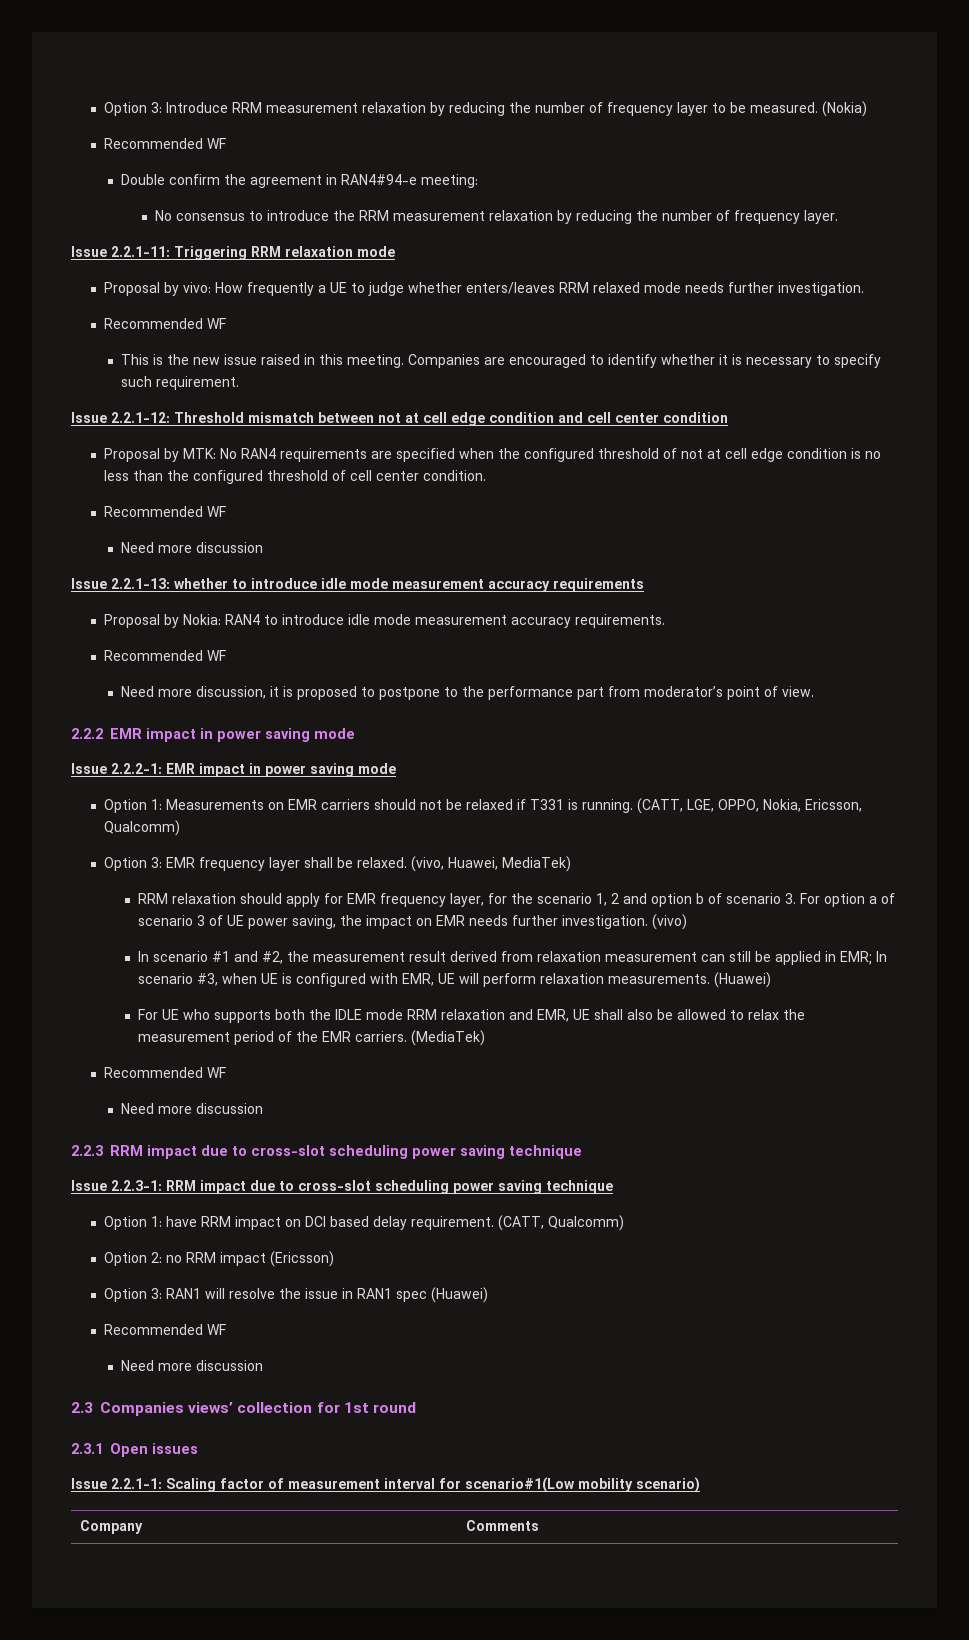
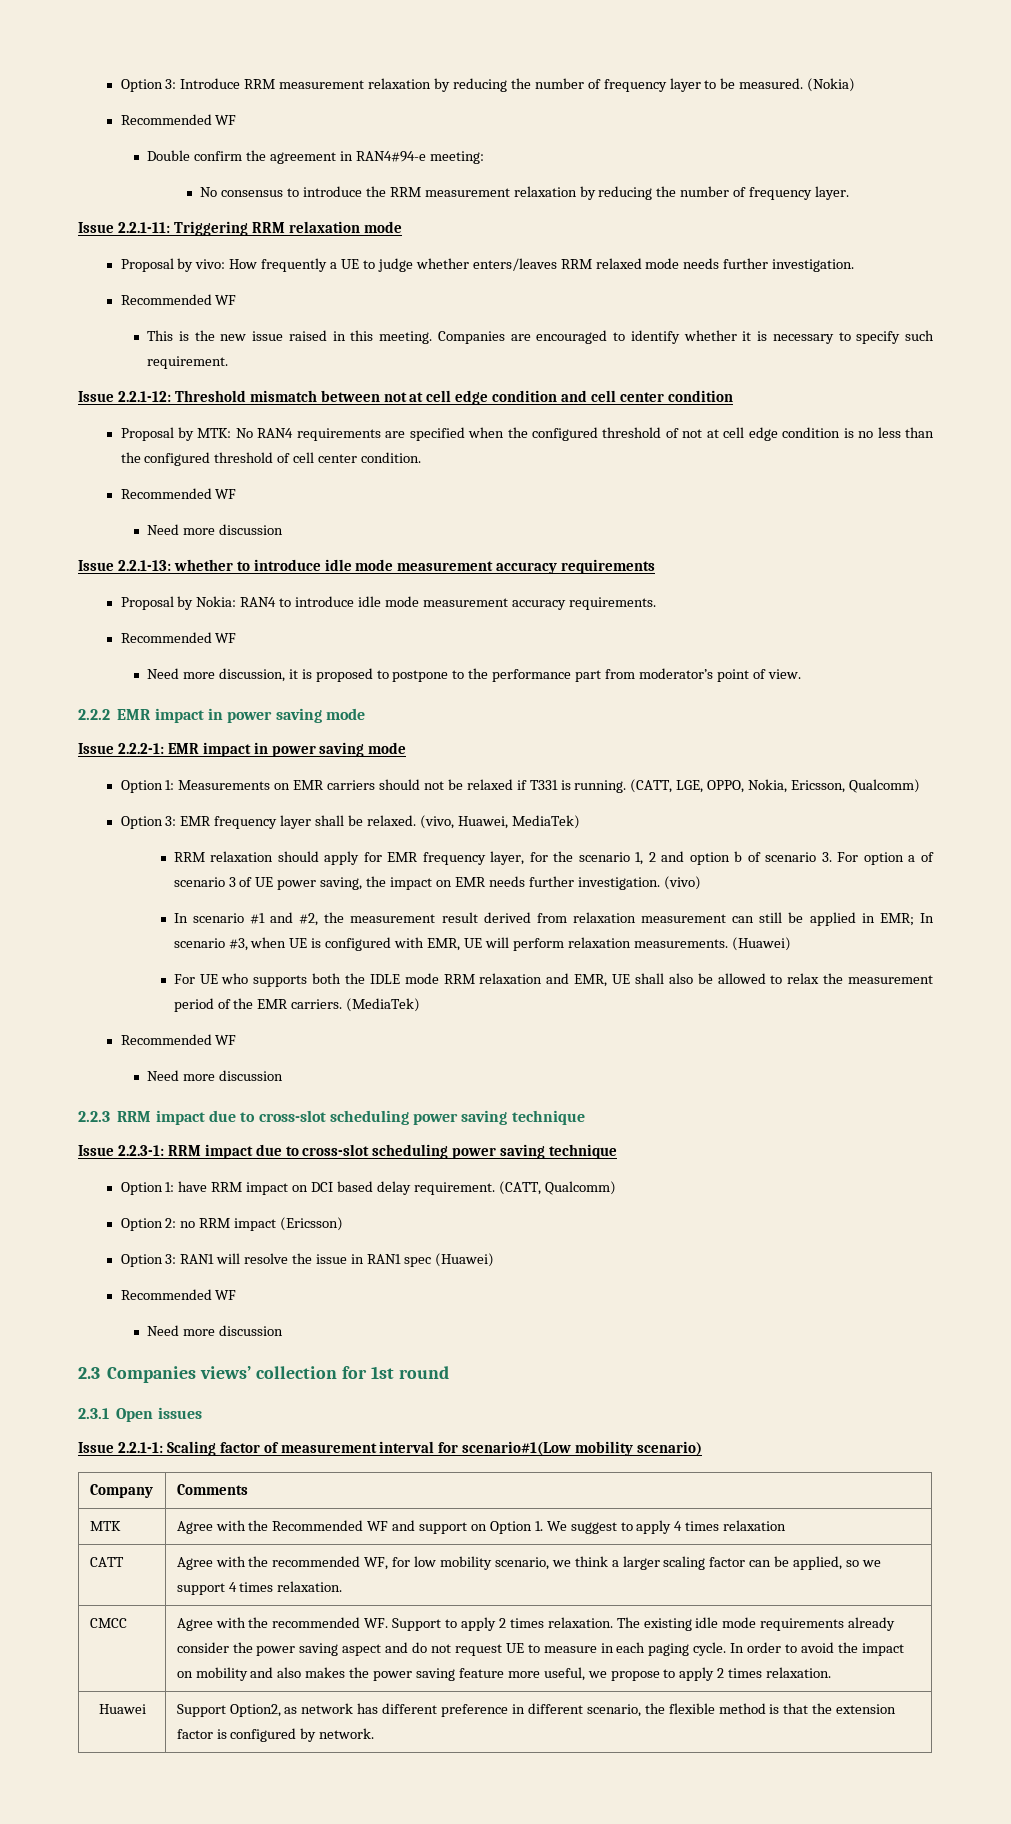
+ MTK | Agree with the Recommended WF and support on Option 1. We suggest to apply 4 times relaxation
+ CATT | Agree with the recommended WF, for low mobility scenario, we think a larger scaling factor can be applied, so we support 4 times relaxation.
+ CMCC | Agree with the recommended WF. Support to apply 2 times relaxation. The existing idle mode requirements already consider the power saving aspect and do not request UE to measure in each paging cycle. In order to avoid the impact on mobility and also makes the power saving feature more useful, we propose to apply 2 times relaxation.
+ Huawei | Support Option2, as network has different preference in different scenario, the flexible method is that the extension factor is configured by network.

